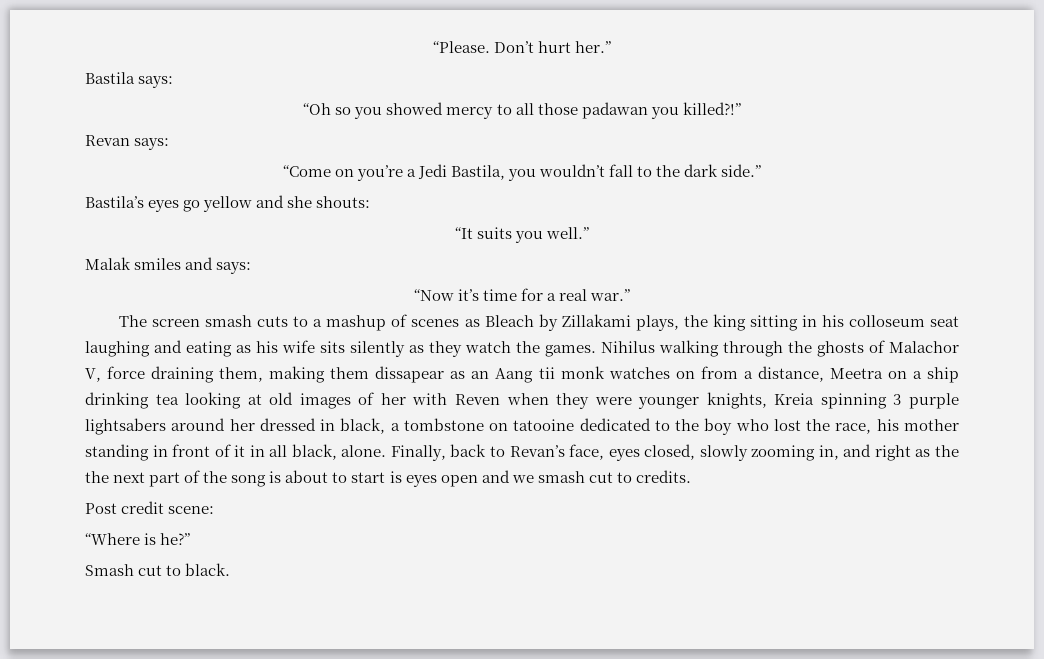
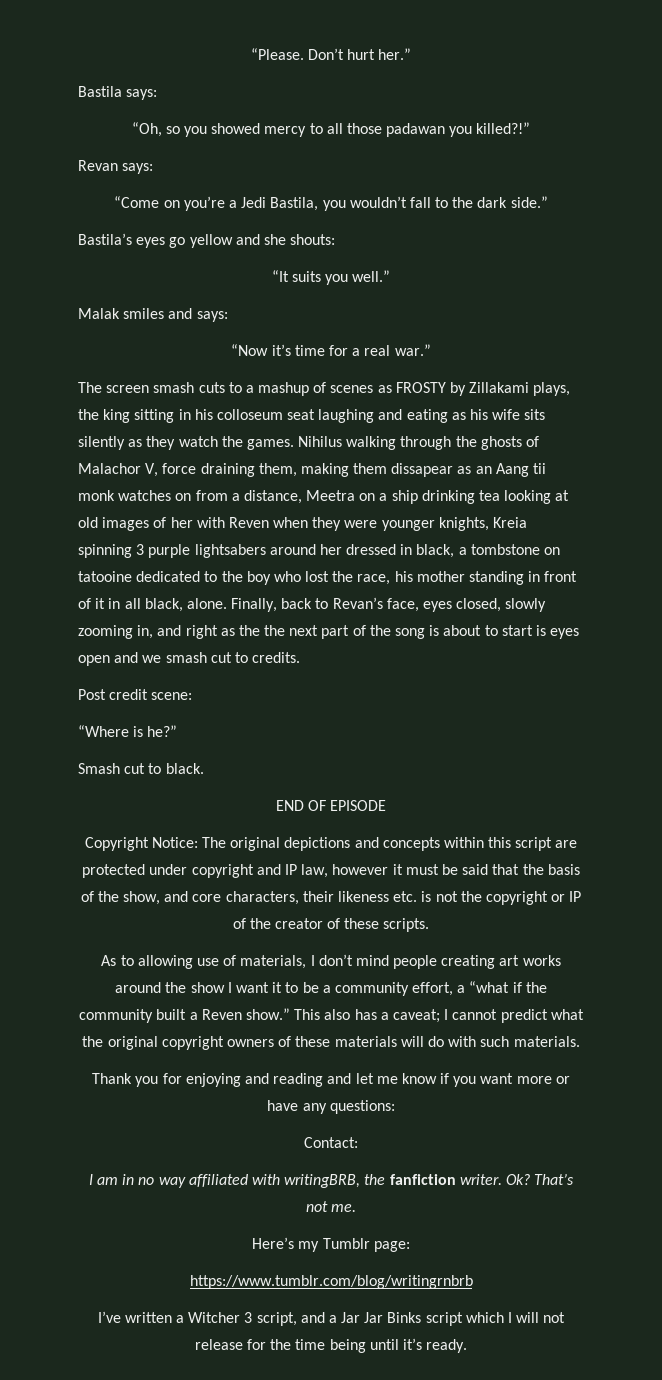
- “Oh so you showed mercy to all those padawan you killed?!”
+ “Oh, so you showed mercy to all those padawan you killed?!”
- The screen smash cuts to a mashup of scenes as Bleach by Zillakami plays, the king sitting in his colloseum seat laughing and eating as his wife sits silently as they watch the games.
+ The screen smash cuts to a mashup of scenes as FROSTY by Zillakami plays, the king sitting in his colloseum seat laughing and eating as his wife sits silently as they watch the games.
+ END OF EPISODE
+ Copyright Notice: The original depictions and concepts within this script are protected under copyright and IP law, however it must be said that the basis of the show, and core characters, their likeness etc. is not the copyright or IP of the creator of these scripts.
+ As to allowing use of materials, I don’t mind people creating art works around the show I want it to be a community effort, a “what if the community built a Reven show.” This also has a caveat; I cannot predict what the original copyright owners of these materials will do with such materials.
+ Thank you for enjoying and reading and let me know if you want more or have any questions:
+ Contact:
+ I am in no way affiliated with writingBRB, the fanfiction writer. Ok? That’s not me.
+ Here’s my Tumblr page:
+ https://www.tumblr.com/blog/writingrnbrb
+ I’ve written a Witcher 3 script, and a Jar Jar Binks script which I will not release for the time being until it’s ready.

